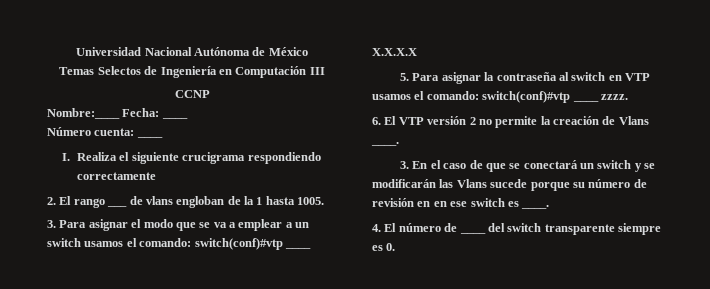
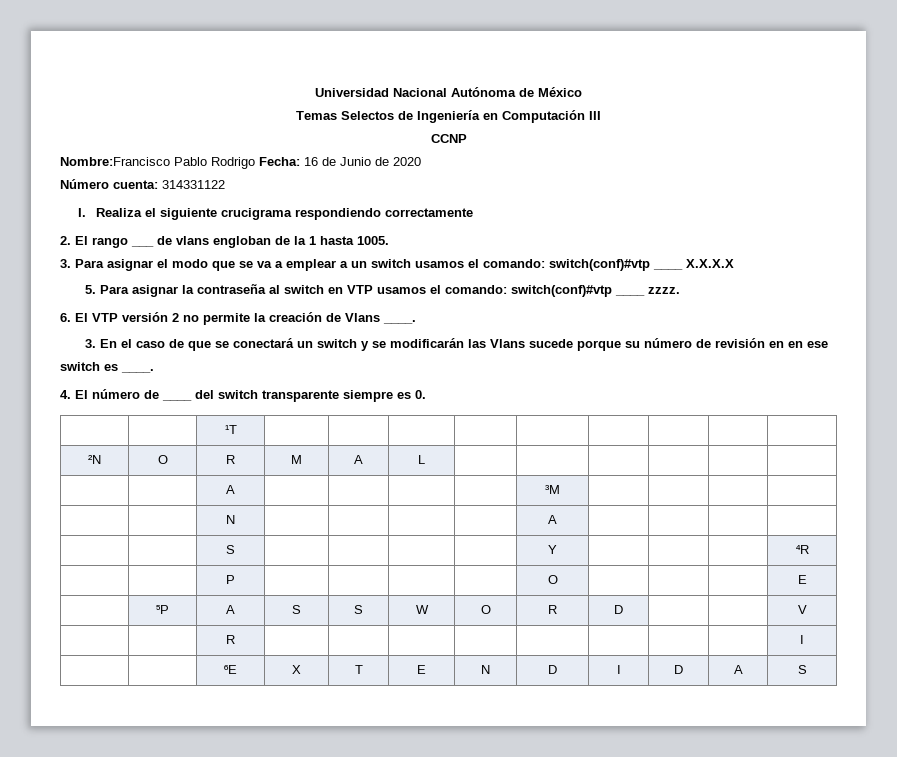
- Nombre:____ Fecha: ____
+ Nombre:Francisco Pablo Rodrigo Fecha: 16 de Junio de 2020
- Número cuenta: ____
+ Número cuenta: 314331122
+ | | ¹T | | | | | | | | |
+ ²N | O | R | M | A | L | | | | | |
+ | | A | | | | | ³M | | | |
+ | | N | | | | | A | | | |
+ | | S | | | | | Y | | | | ⁴R
+ | | P | | | | | O | | | | E
+ | ⁵P | A | S | S | W | O | R | D | | | V
+ | | R | | | | | | | | | I
+ | | ⁶E | X | T | E | N | D | I | D | A | S

